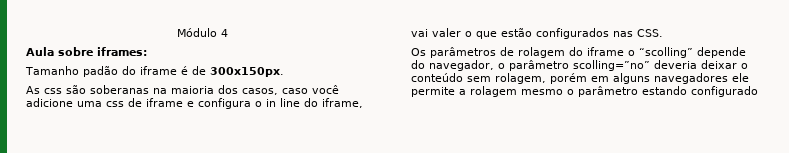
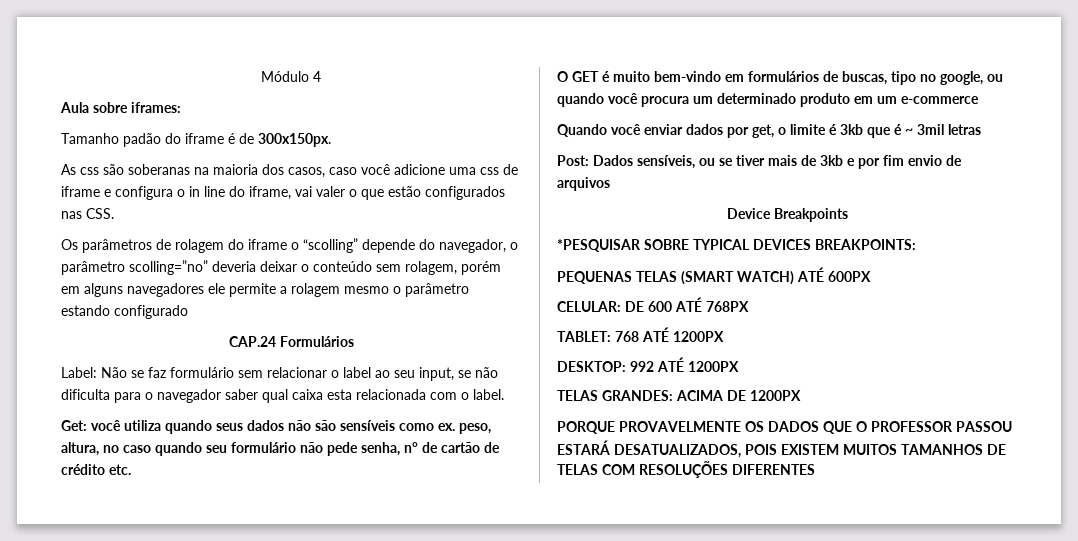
+ CAP.24 Formulários
+ Label: Não se faz formulário sem relacionar o label ao seu input, se não dificulta para o navegador saber qual caixa esta relacionada com o label.
+ Get: você utiliza quando seus dados não são sensíveis como ex. peso, altura, no caso quando seu formulário não pede senha, n° de cartão de crédito etc.
+ O GET é muito bem-vindo em formulários de buscas, tipo no google, ou quando você procura um determinado produto em um e-commerce
+ Quando você enviar dados por get, o limite é 3kb que é ~ 3mil letras
+ Post: Dados sensíveis, ou se tiver mais de 3kb e por fim envio de arquivos
+ Device Breakpoints
+ *PESQUISAR SOBRE TYPICAL DEVICES BREAKPOINTS:
+ PEQUENAS TELAS (SMART WATCH) ATÉ 600PX
+ CELULAR: DE 600 ATÉ 768PX
+ TABLET: 768 ATÉ 1200PX
+ DESKTOP: 992 ATÉ 1200PX
+ TELAS GRANDES: ACIMA DE 1200PX
+ PORQUE PROVAVELMENTE OS DADOS QUE O PROFESSOR PASSOU ESTARÁ DESATUALIZADOS, POIS EXISTEM MUITOS TAMANHOS DE TELAS COM RESOLUÇÕES DIFERENTES

